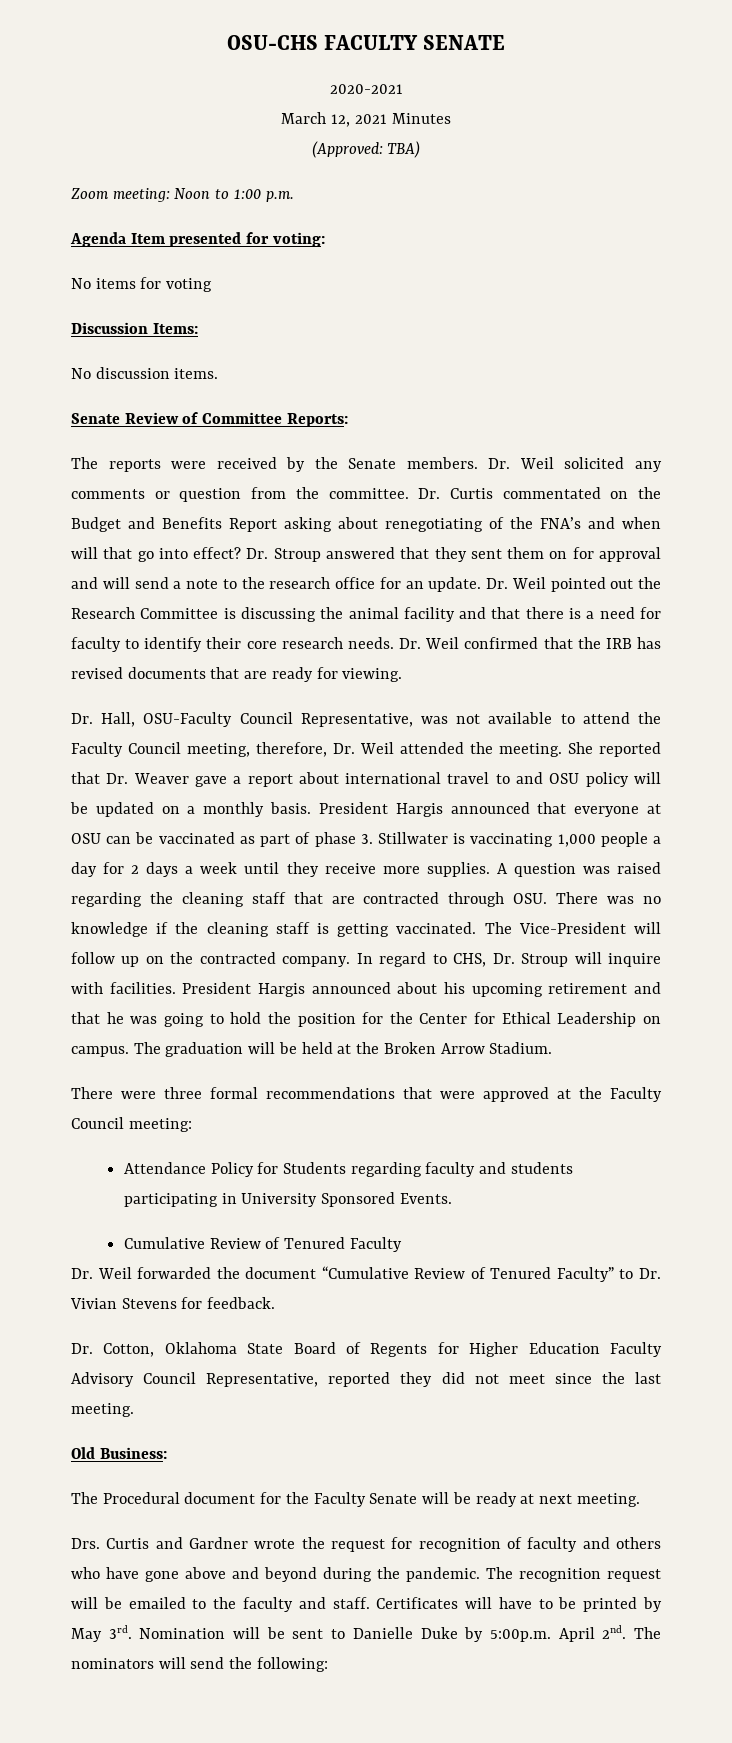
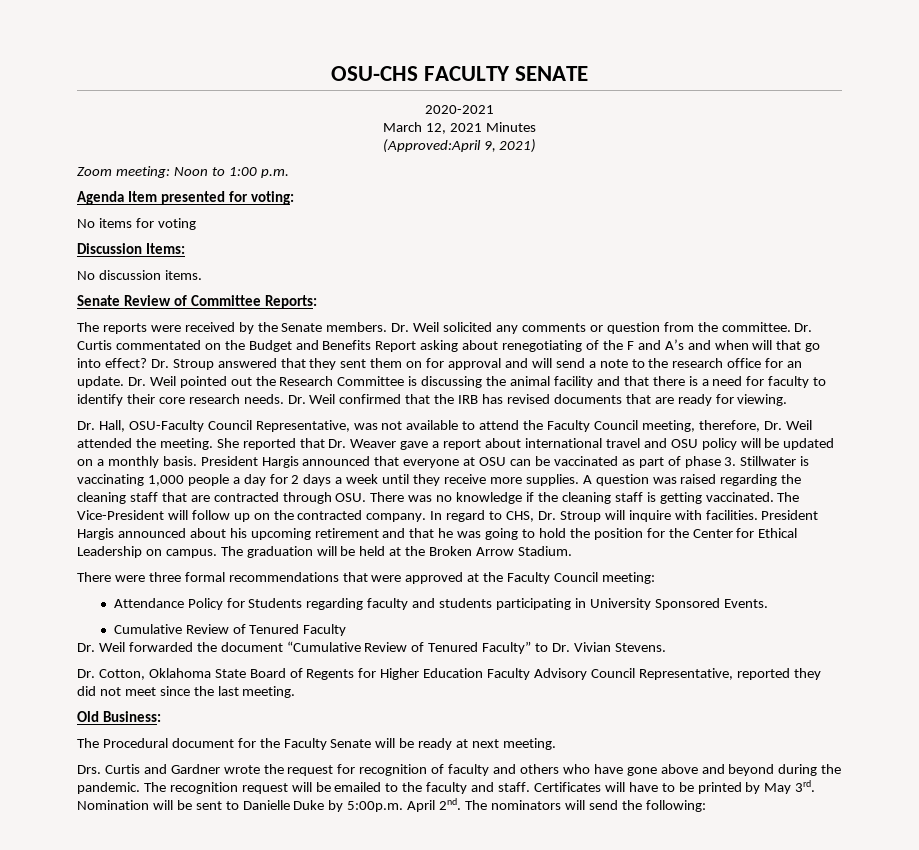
- (Approved: TBA)
+ (Approved:April 9, 2021)
- Dr. Curtis commentated on the Budget and Benefits Report asking about renegotiating of the FNA’s and when will that go into effect?
+ Dr. Curtis commentated on the Budget and Benefits Report asking about renegotiating of the F and A’s and when will that go into effect?
- She reported that Dr. Weaver gave a report about international travel to and OSU policy will be updated on a monthly basis.
+ She reported that Dr. Weaver gave a report about international travel and OSU policy will be updated on a monthly basis.
- Dr. Weil forwarded the document “Cumulative Review of Tenured Faculty” to Dr. Vivian Stevens for feedback.
+ Dr. Weil forwarded the document “Cumulative Review of Tenured Faculty” to Dr. Vivian Stevens.

